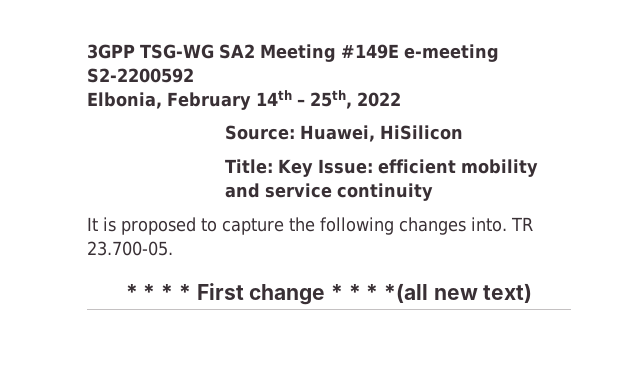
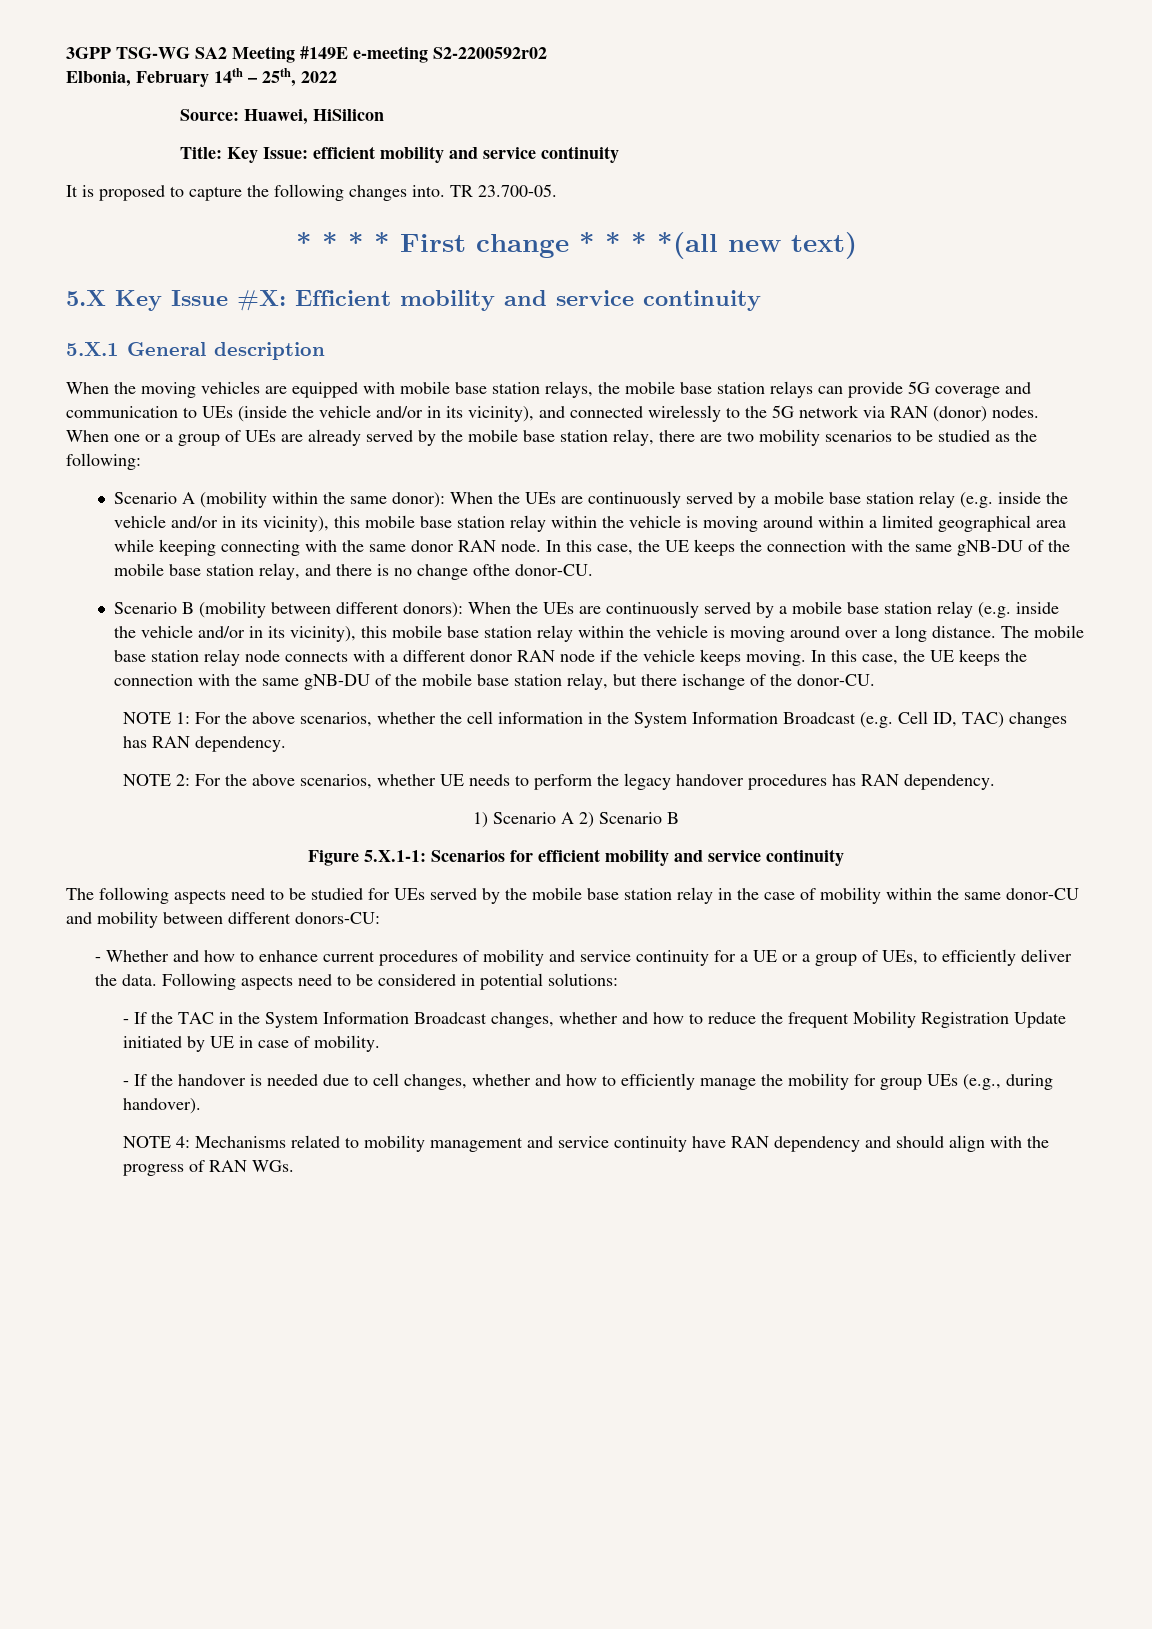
- 3GPP TSG-WG SA2 Meeting #149E e-meeting S2-2200592
+ 3GPP TSG-WG SA2 Meeting #149E e-meeting S2-2200592r02
+ 5.X Key Issue #X: Efficient mobility and service continuity
+ 5.X.1 General description
+ When the moving vehicles are equipped with mobile base station relays, the mobile base station relays can provide 5G coverage and communication to UEs (inside the vehicle and/or in its vicinity), and connected wirelessly to the 5G network via RAN (donor) nodes. When one or a group of UEs are already served by the mobile base station relay, there are two mobility scenarios to be studied as the following:
+ Scenario A (mobility within the same donor): When the UEs are continuously served by a mobile base station relay (e.g. inside the vehicle and/or in its vicinity), this mobile base station relay within the vehicle is moving around within a limited geographical area while keeping connecting with the same donor RAN node. In this case, the UE keeps the connection with the same gNB-DU of the mobile base station relay, and there is no change ofthe donor-CU.
+ Scenario B (mobility between different donors): When the UEs are continuously served by a mobile base station relay (e.g. inside the vehicle and/or in its vicinity), this mobile base station relay within the vehicle is moving around over a long distance. The mobile base station relay node connects with a different donor RAN node if the vehicle keeps moving. In this case, the UE keeps the connection with the same gNB-DU of the mobile base station relay, but there ischange of the donor-CU.
+ NOTE 1: For the above scenarios, whether the cell information in the System Information Broadcast (e.g. Cell ID, TAC) changes has RAN dependency.
+ NOTE 2: For the above scenarios, whether UE needs to perform the legacy handover procedures has RAN dependency.
+ 1) Scenario A 2) Scenario B
+ Figure 5.X.1-1: Scenarios for efficient mobility and service continuity
+ The following aspects need to be studied for UEs served by the mobile base station relay in the case of mobility within the same donor-CU and mobility between different donors-CU:
+ - Whether and how to enhance current procedures of mobility and service continuity for a UE or a group of UEs, to efficiently deliver the data. Following aspects need to be considered in potential solutions:
+ - If the TAC in the System Information Broadcast changes, whether and how to reduce the frequent Mobility Registration Update initiated by UE in case of mobility.
+ - If the handover is needed due to cell changes, whether and how to efficiently manage the mobility for group UEs (e.g., during handover).
+ NOTE 4: Mechanisms related to mobility management and service continuity have RAN dependency and should align with the progress of RAN WGs.

